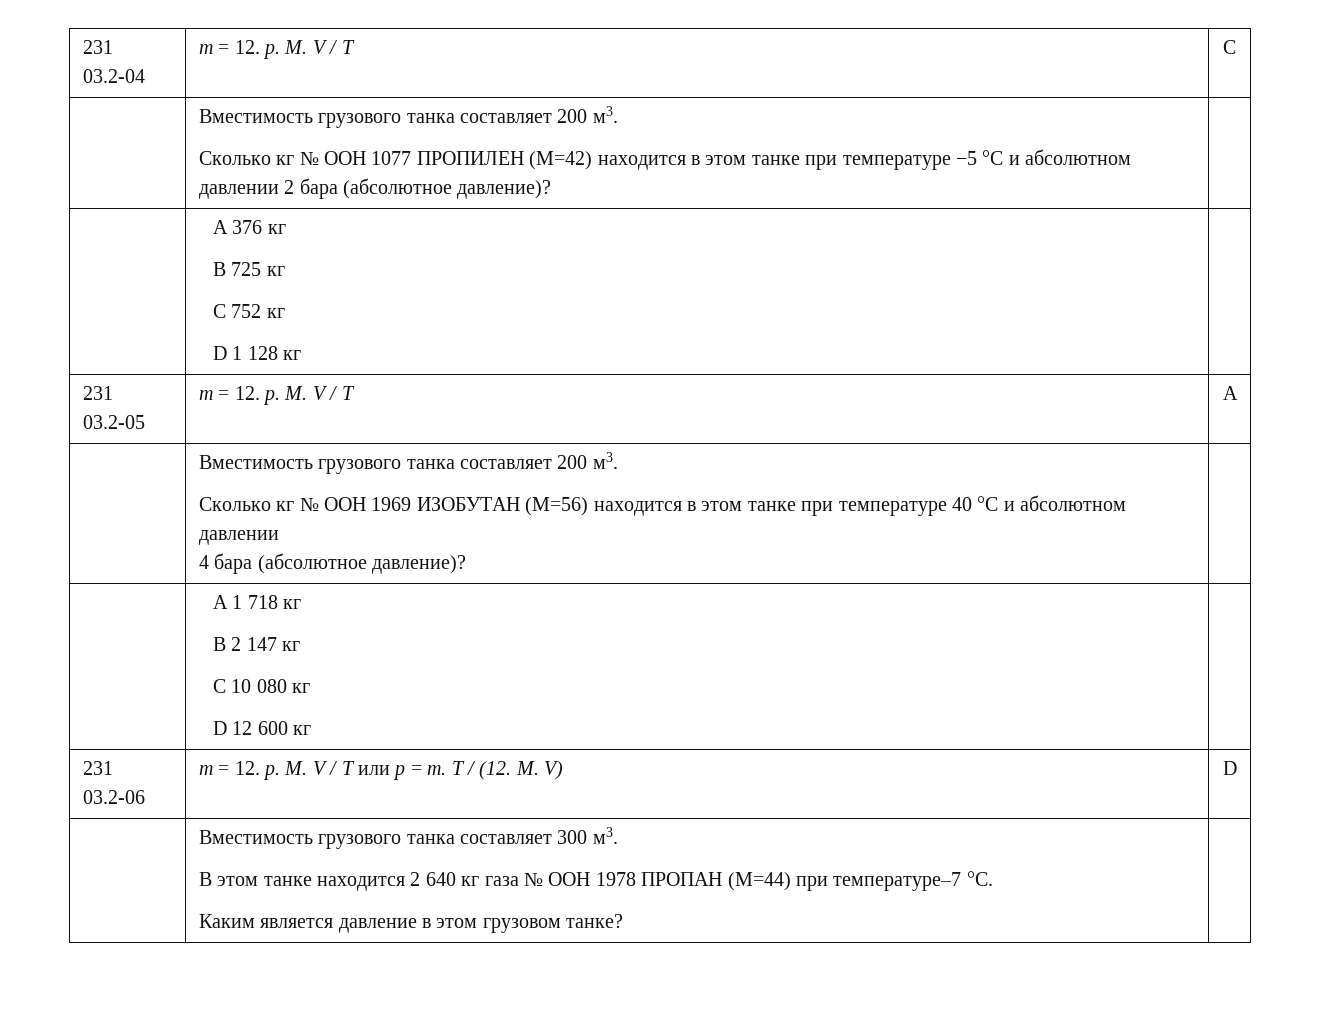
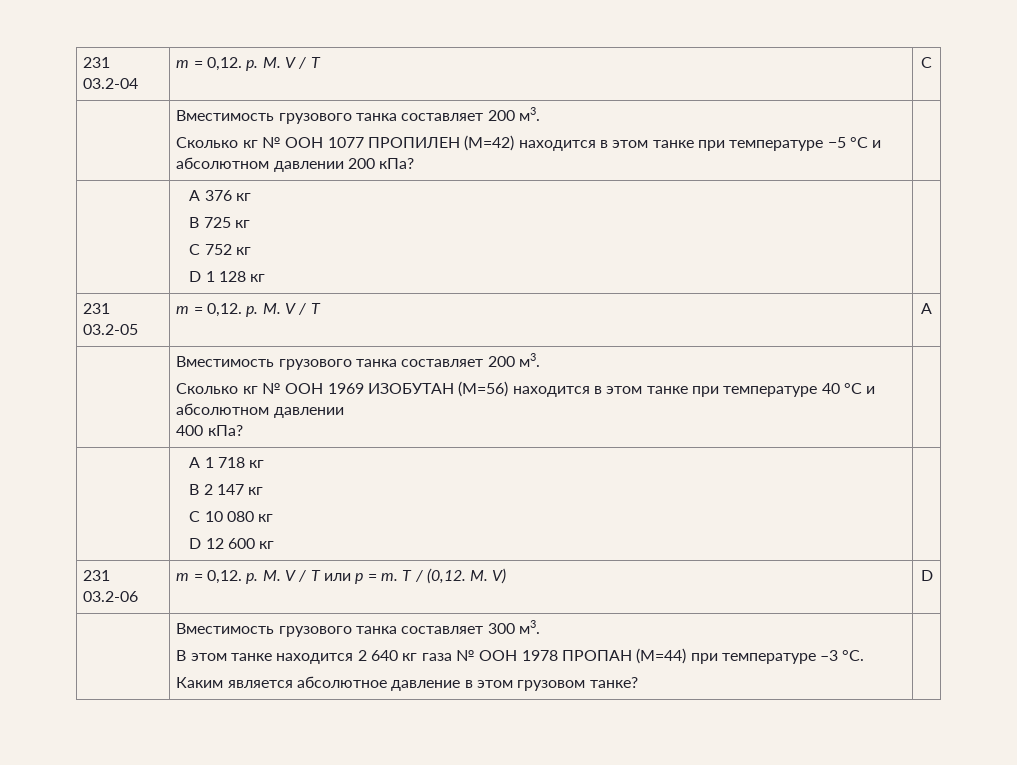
- 231 03.2-04 | m = 12. p. M. V / T | С
+ 231 03.2-04 | m = 0,12. p. M. V / T | С
  | Вместимость грузового танка составляет 200 м3.
- Сколько кг № ООН 1077 ПРОПИЛЕН (М=42) находится в этом танке при температуре −5 °C и абсолютном давлении 2 бара (абсолютное давление)? |
+ Сколько кг № ООН 1077 ПРОПИЛЕН (М=42) находится в этом танке при температуре −5 °C и абсолютном давлении 200 кПа? |
- 231 03.2-05 | m = 12. p. M. V / T | А
+ 231 03.2-05 | m = 0,12. p. M. V / T | А
  | Вместимость грузового танка составляет 200 м3.
  Сколько кг № ООН 1969 ИЗОБУТАН (М=56) находится в этом танке при температуре 40 °C и абсолютном давлении
- 4 бара (абсолютное давление)? |
+ 400 кПа? |
- 231 03.2-06 | m = 12. p. M. V / T или p = m. T / (12. M. V) | D
+ 231 03.2-06 | m = 0,12. p. M. V / T или p = m. T / (0,12. M. V) | D
  | Вместимость грузового танка составляет 300 м3.
- В этом танке находится 2 640 кг газа № ООН 1978 ПРОПАН (М=44) при температуре–7 °C.
- Каким является давление в этом грузовом танке? |
+ В этом танке находится 2 640 кг газа № ООН 1978 ПРОПАН (М=44) при температуре –3 °C.
+ Каким является абсолютное давление в этом грузовом танке? |

